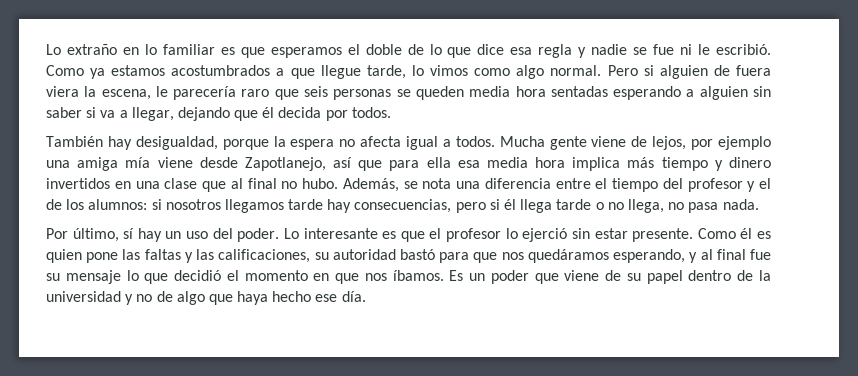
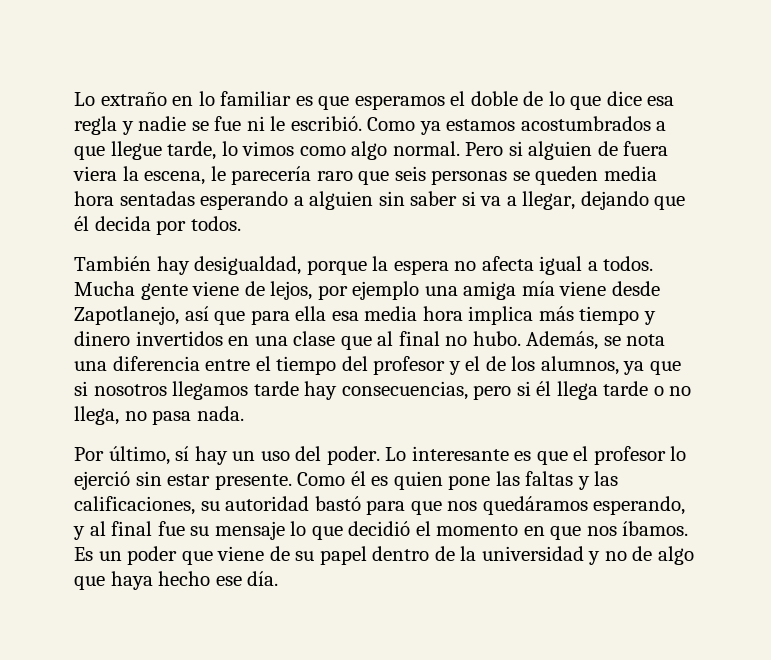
- Además, se nota una diferencia entre el tiempo del profesor y el de los alumnos: si nosotros llegamos tarde hay consecuencias, pero si él llega tarde o no llega, no pasa nada.
+ Además, se nota una diferencia entre el tiempo del profesor y el de los alumnos, ya que si nosotros llegamos tarde hay consecuencias, pero si él llega tarde o no llega, no pasa nada.

